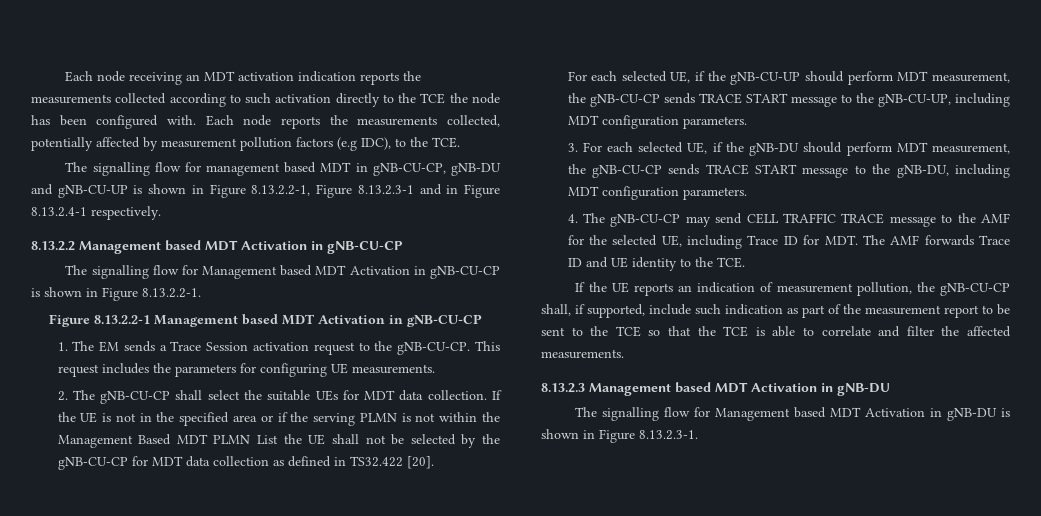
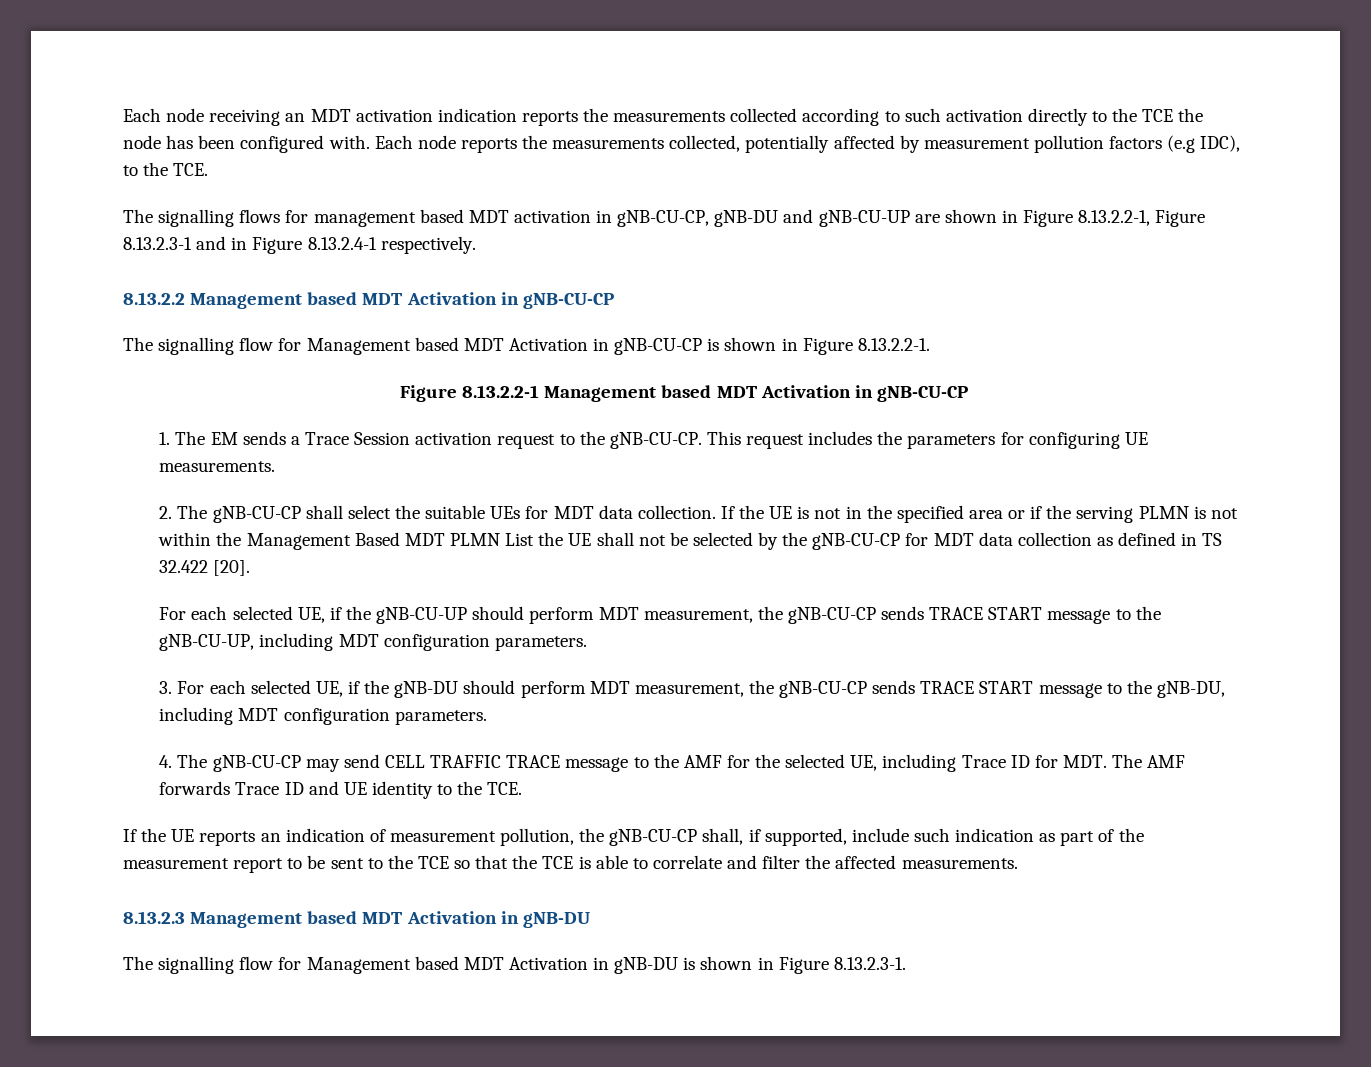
- The signalling flow for management based MDT in gNB-CU-CP, gNB-DU and gNB-CU-UP is shown in Figure 8.13.2.2-1, Figure 8.13.2.3-1 and in Figure 8.13.2.4-1 respectively.
+ The signalling flows for management based MDT activation in gNB-CU-CP, gNB-DU and gNB-CU-UP are shown in Figure 8.13.2.2-1, Figure 8.13.2.3-1 and in Figure 8.13.2.4-1 respectively.
- If the UE is not in the specified area or if the serving PLMN is not within the Management Based MDT PLMN List the UE shall not be selected by the gNB-CU-CP for MDT data collection as defined in TS32.422 [20].
+ If the UE is not in the specified area or if the serving PLMN is not within the Management Based MDT PLMN List the UE shall not be selected by the gNB-CU-CP for MDT data collection as defined in TS 32.422 [20].

